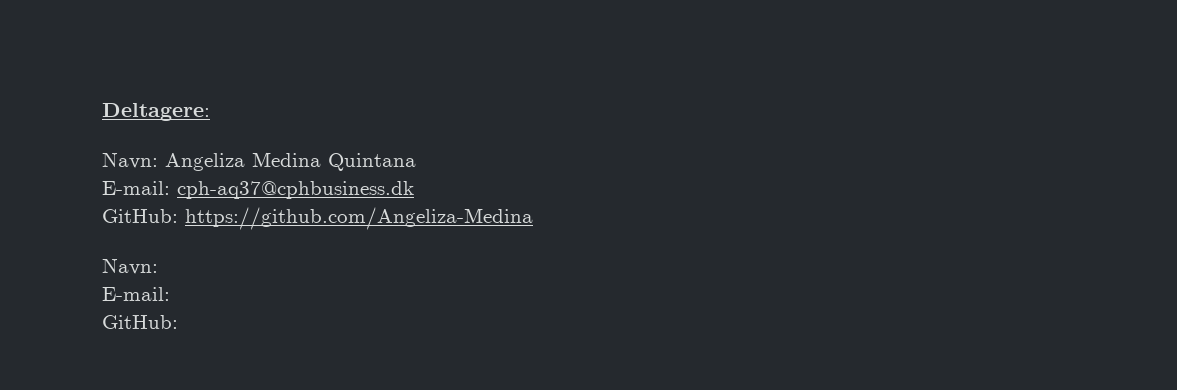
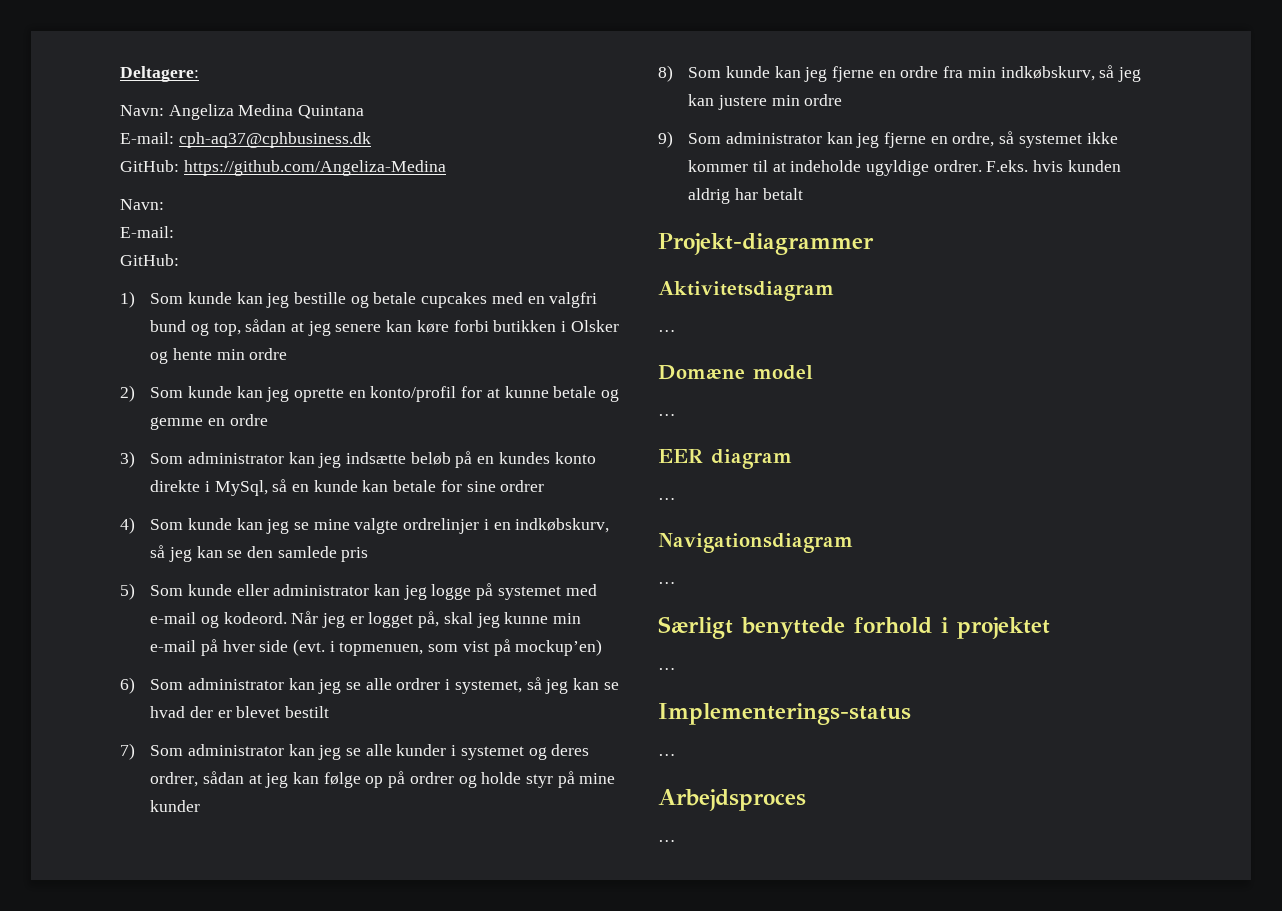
+ 1) Som kunde kan jeg bestille og betale cupcakes med en valgfri bund og top, sådan at jeg senere kan køre forbi butikken i Olsker og hente min ordre
+ 2) Som kunde kan jeg oprette en konto/profil for at kunne betale og gemme en ordre
+ 3) Som administrator kan jeg indsætte beløb på en kundes konto direkte i MySql, så en kunde kan betale for sine ordrer
+ 4) Som kunde kan jeg se mine valgte ordrelinjer i en indkøbskurv, så jeg kan se den samlede pris
+ 5) Som kunde eller administrator kan jeg logge på systemet med e-mail og kodeord. Når jeg er logget på, skal jeg kunne min e-mail på hver side (evt. i topmenuen, som vist på mockup’en)
+ 6) Som administrator kan jeg se alle ordrer i systemet, så jeg kan se hvad der er blevet bestilt
+ 7) Som administrator kan jeg se alle kunder i systemet og deres ordrer, sådan at jeg kan følge op på ordrer og holde styr på mine kunder
+ 8) Som kunde kan jeg fjerne en ordre fra min indkøbskurv, så jeg kan justere min ordre
+ 9) Som administrator kan jeg fjerne en ordre, så systemet ikke kommer til at indeholde ugyldige ordrer. F.eks. hvis kunden aldrig har betalt
+ Projekt-diagrammer
+ Aktivitetsdiagram
+ …
+ Domæne model
+ …
+ EER diagram
+ …
+ Navigationsdiagram
+ …
+ Særligt benyttede forhold i projektet
+ …
+ Implementerings-status
+ …
+ Arbejdsproces
+ …

